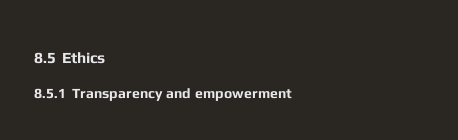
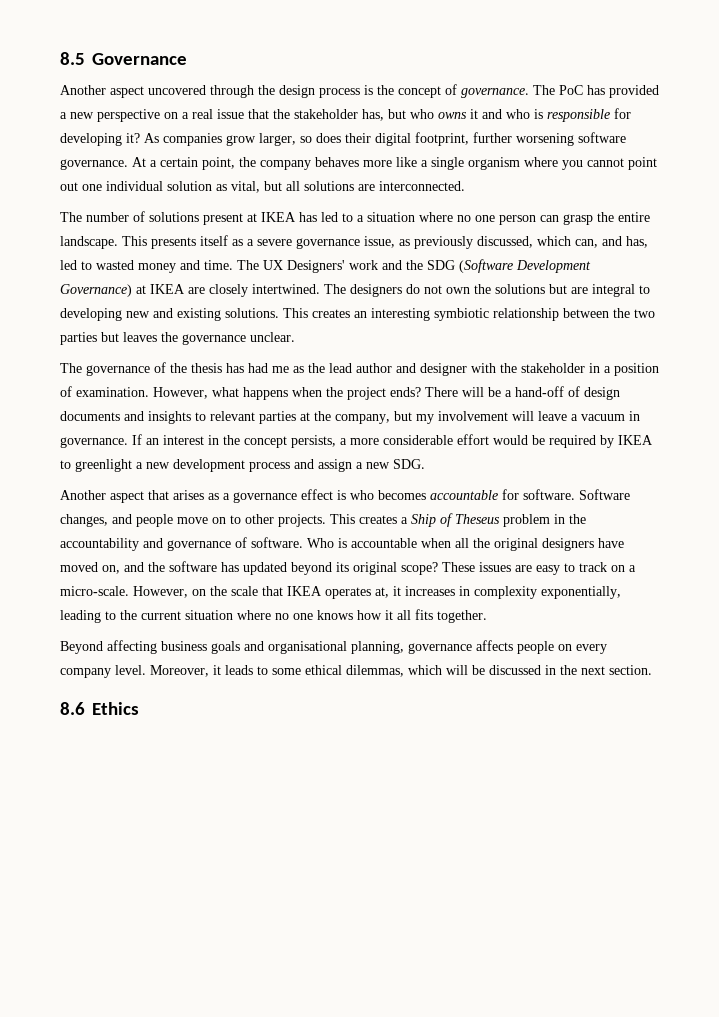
- 8.5 Ethics
- 8.5.1 Transparency and empowerment
+ 8.5 Governance
+ Another aspect uncovered through the design process is the concept of governance. The PoC has provided a new perspective on a real issue that the stakeholder has, but who owns it and who is responsible for developing it? As companies grow larger, so does their digital footprint, further worsening software governance. At a certain point, the company behaves more like a single organism where you cannot point out one individual solution as vital, but all solutions are interconnected.
+ The number of solutions present at IKEA has led to a situation where no one person can grasp the entire landscape. This presents itself as a severe governance issue, as previously discussed, which can, and has, led to wasted money and time. The UX Designers' work and the SDG (Software Development Governance) at IKEA are closely intertwined. The designers do not own the solutions but are integral to developing new and existing solutions. This creates an interesting symbiotic relationship between the two parties but leaves the governance unclear.
+ The governance of the thesis has had me as the lead author and designer with the stakeholder in a position of examination. However, what happens when the project ends? There will be a hand-off of design documents and insights to relevant parties at the company, but my involvement will leave a vacuum in governance. If an interest in the concept persists, a more considerable effort would be required by IKEA to greenlight a new development process and assign a new SDG.
+ Another aspect that arises as a governance effect is who becomes accountable for software. Software changes, and people move on to other projects. This creates a Ship of Theseus problem in the accountability and governance of software. Who is accountable when all the original designers have moved on, and the software has updated beyond its original scope? These issues are easy to track on a micro-scale. However, on the scale that IKEA operates at, it increases in complexity exponentially, leading to the current situation where no one knows how it all fits together.
+ Beyond affecting business goals and organisational planning, governance affects people on every company level. Moreover, it leads to some ethical dilemmas, which will be discussed in the next section.
+ 8.6 Ethics

